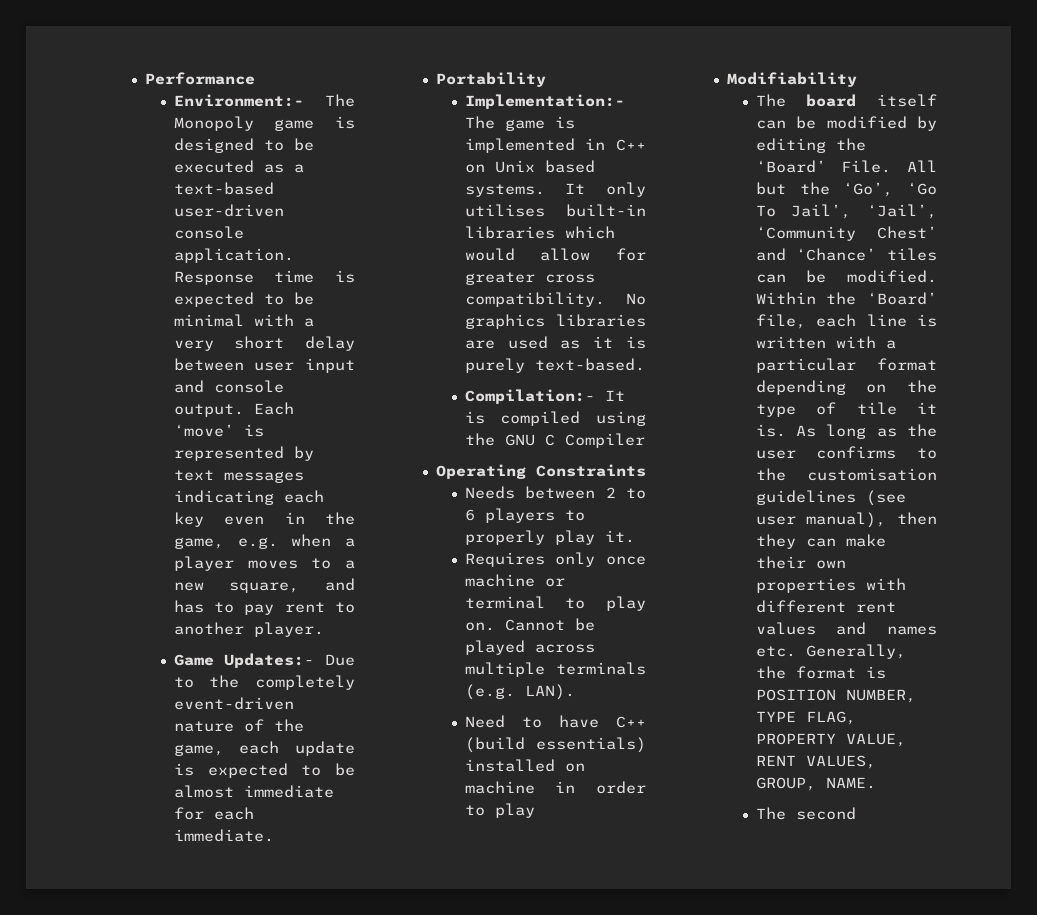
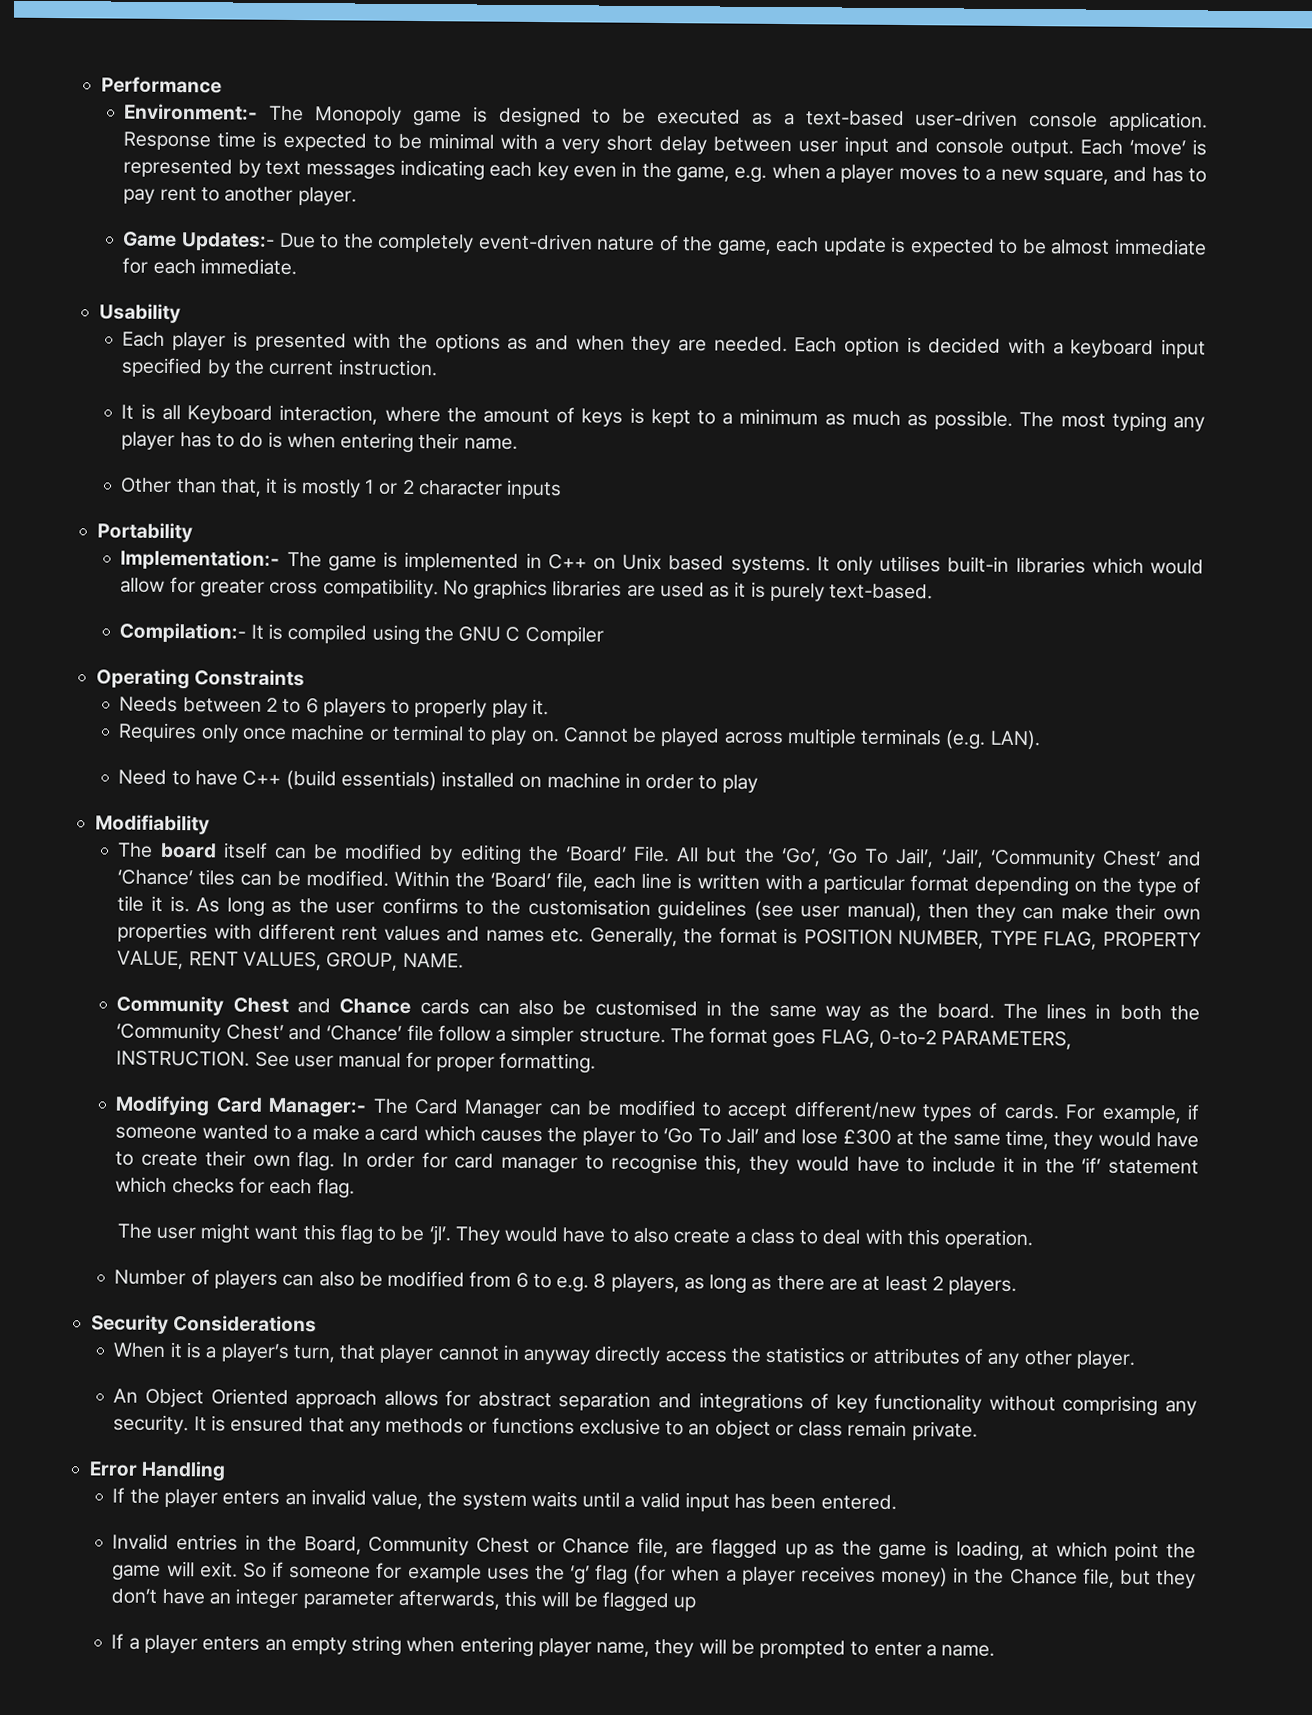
+ Usability
+ Each player is presented with the options as and when they are needed. Each option is decided with a keyboard input specified by the current instruction.
+ It is all Keyboard interaction, where the amount of keys is kept to a minimum as much as possible. The most typing any player has to do is when entering their name.
+ Other than that, it is mostly 1 or 2 character inputs
- The second
+ Community Chest and Chance cards can also be customised in the same way as the board. The lines in both the ‘Community Chest’ and ‘Chance’ file follow a simpler structure. The format goes FLAG, 0-to-2 PARAMETERS, INSTRUCTION. See user manual for proper formatting.
+ Modifying Card Manager:- The Card Manager can be modified to accept different/new types of cards. For example, if someone wanted to a make a card which causes the player to ‘Go To Jail’ and lose £300 at the same time, they would have to create their own flag. In order for card manager to recognise this, they would have to include it in the ‘if’ statement which checks for each flag.
+ The user might want this flag to be ‘jl’. They would have to also create a class to deal with this operation.
+ Number of players can also be modified from 6 to e.g. 8 players, as long as there are at least 2 players.
+ Security Considerations
+ When it is a player’s turn, that player cannot in anyway directly access the statistics or attributes of any other player.
+ An Object Oriented approach allows for abstract separation and integrations of key functionality without comprising any security. It is ensured that any methods or functions exclusive to an object or class remain private.
+ Error Handling
+ If the player enters an invalid value, the system waits until a valid input has been entered.
+ Invalid entries in the Board, Community Chest or Chance file, are flagged up as the game is loading, at which point the game will exit. So if someone for example uses the ‘g’ flag (for when a player receives money) in the Chance file, but they don’t have an integer parameter afterwards, this will be flagged up
+ If a player enters an empty string when entering player name, they will be prompted to enter a name.

